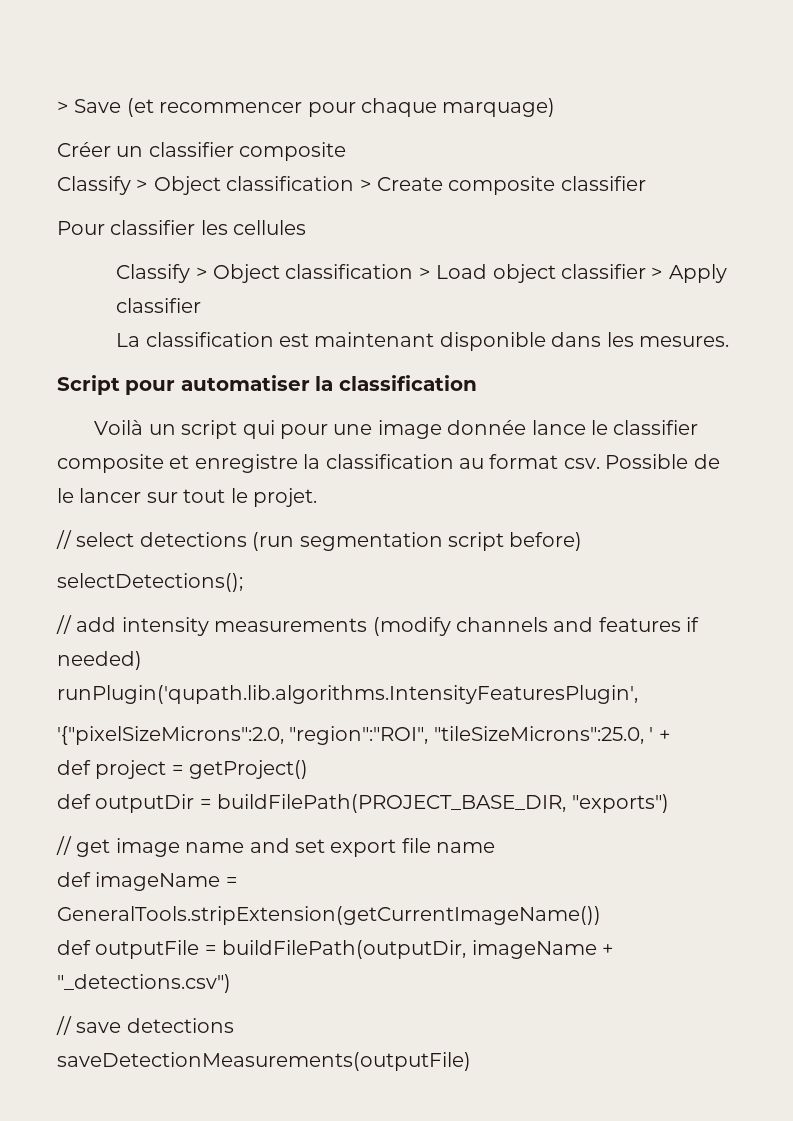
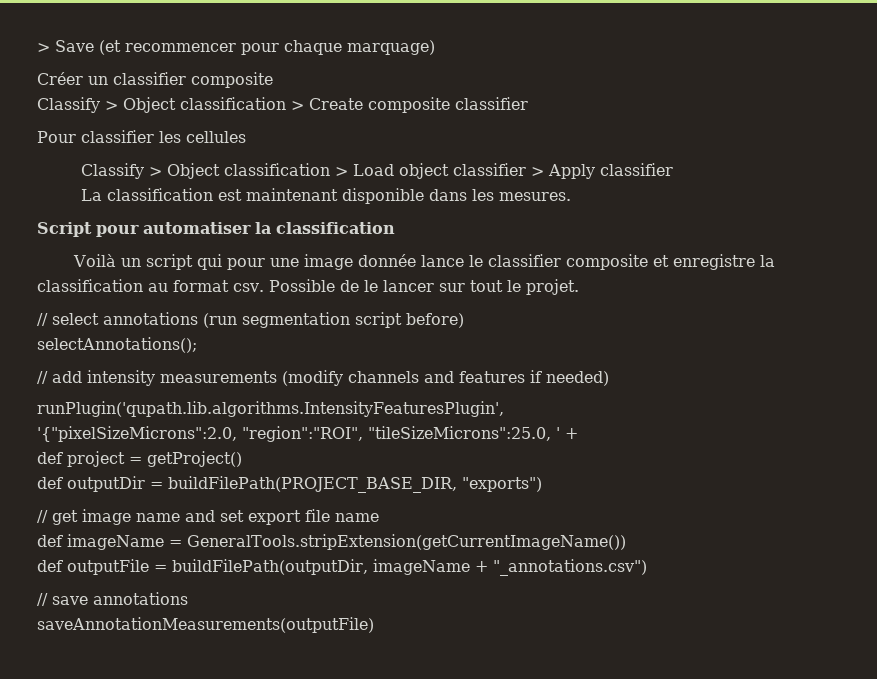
- // select detections (run segmentation script before)
+ // select annotations (run segmentation script before)
- selectDetections();
+ selectAnnotations();
- def outputFile = buildFilePath(outputDir, imageName + "_detections.csv")
+ def outputFile = buildFilePath(outputDir, imageName + "_annotations.csv")
- // save detections
- saveDetectionMeasurements(outputFile)
+ // save annotations
+ saveAnnotationMeasurements(outputFile)

